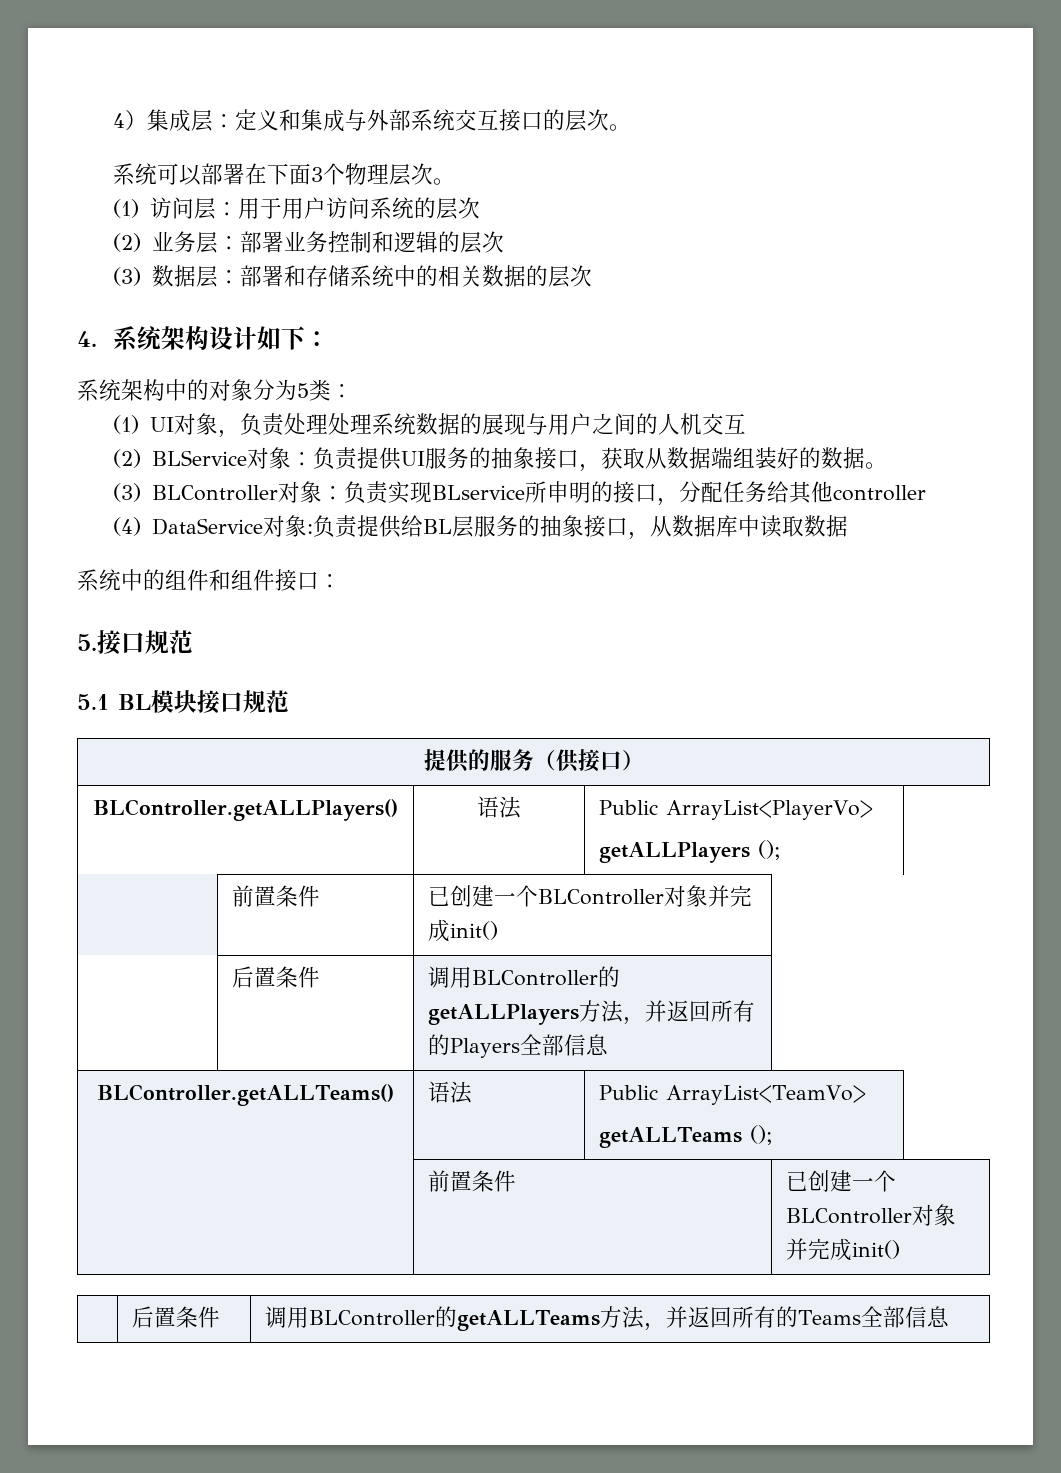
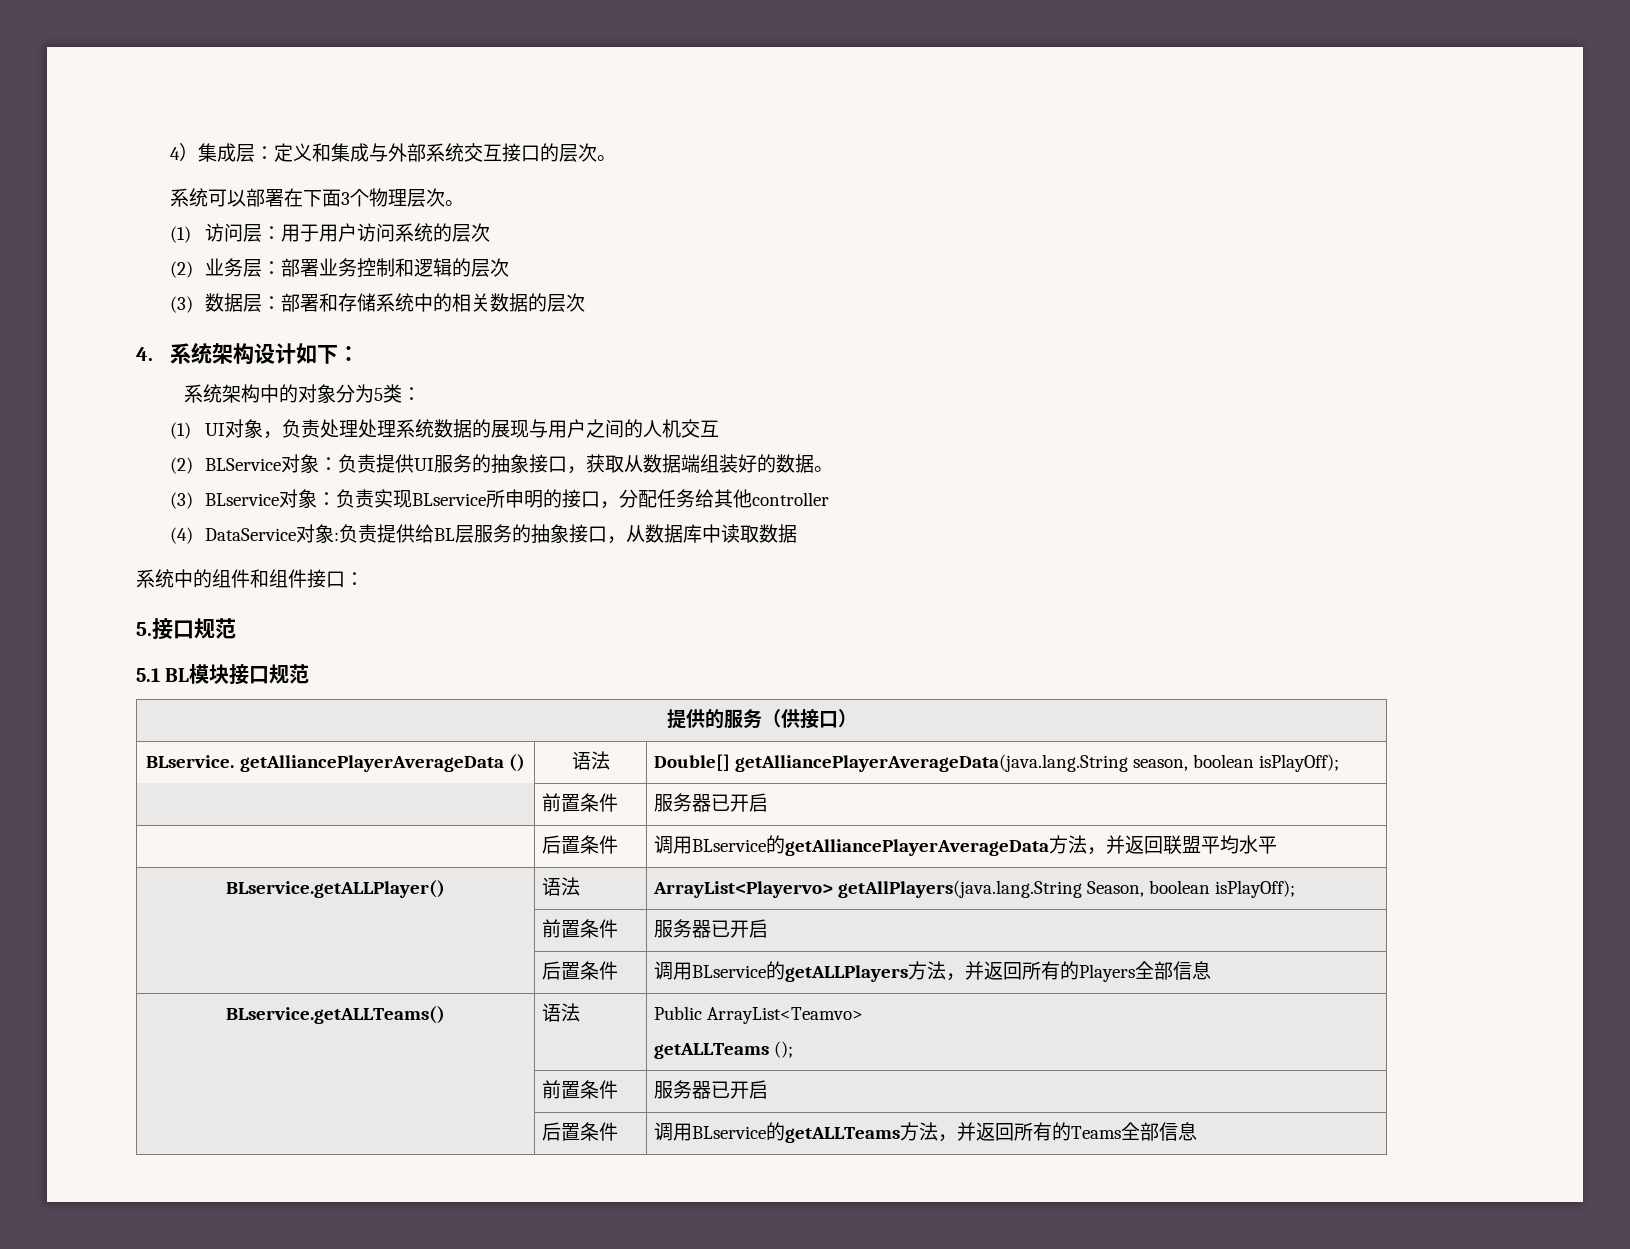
- (3) BLController对象：负责实现BLservice所申明的接口，分配任务给其他controller
+ (3) BLservice对象：负责实现BLservice所申明的接口，分配任务给其他controller
- BLController.getALLPlayers() | 语法 | Public ArrayList<PlayerVo>
- getALLPlayers ();
- | 前置条件 | 已创建一个BLController对象并完成init()
- | 后置条件 | 调用BLController的getALLPlayers方法，并返回所有的Players全部信息
+ BLservice. getAlliancePlayerAverageData () | 语法 | Double[] getAlliancePlayerAverageData(java.lang.String season, boolean isPlayOff);
+ | 前置条件 | 服务器已开启
+ | 后置条件 | 调用BLservice的getAlliancePlayerAverageData方法，并返回联盟平均水平
+ BLservice.getALLPlayer() | 语法 | ArrayList<Playervo> getAllPlayers(java.lang.String Season, boolean isPlayOff);
+ | 前置条件 | 服务器已开启
+ | 后置条件 | 调用BLservice的getALLPlayers方法，并返回所有的Players全部信息
- BLController.getALLTeams() | 语法 | Public ArrayList<TeamVo>
+ BLservice.getALLTeams() | 语法 | Public ArrayList<Teamvo>
  getALLTeams ();
- | 前置条件 | 已创建一个BLController对象并完成init()
- | 后置条件 | 调用BLController的getALLTeams方法，并返回所有的Teams全部信息
+ | 前置条件 | 服务器已开启
+ | 后置条件 | 调用BLservice的getALLTeams方法，并返回所有的Teams全部信息

